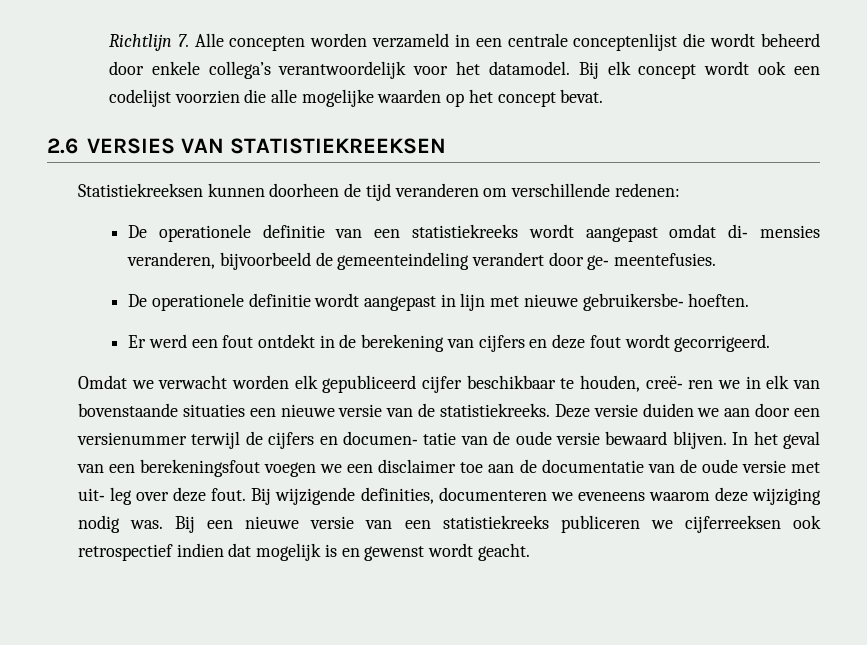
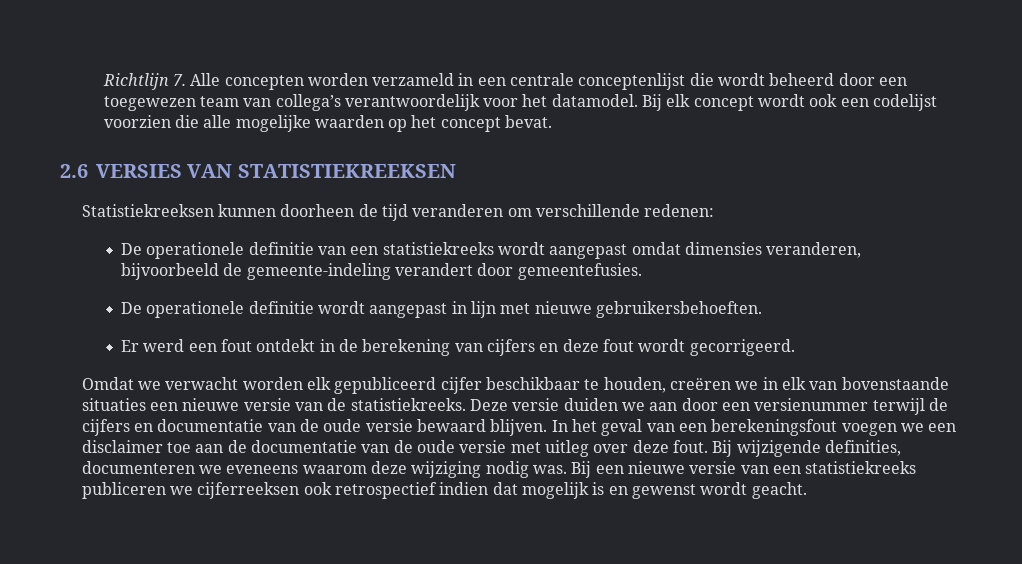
- Richtlijn 7. Alle concepten worden verzameld in een centrale conceptenlijst die wordt beheerd door enkele collega’s verantwoordelijk voor het datamodel.
+ Richtlijn 7. Alle concepten worden verzameld in een centrale conceptenlijst die wordt beheerd door een toegewezen team van collega’s verantwoordelijk voor het datamodel.
- De operationele definitie van een statistiekreeks wordt aangepast omdat di‐ mensies veranderen, bijvoorbeeld de gemeenteindeling verandert door ge‐ meentefusies.
+ De operationele definitie van een statistiekreeks wordt aangepast omdat dimensies veranderen, bijvoorbeeld de gemeente-indeling verandert door gemeentefusies.
- De operationele definitie wordt aangepast in lijn met nieuwe gebruikersbe‐ hoeften.
+ De operationele definitie wordt aangepast in lijn met nieuwe gebruikersbehoeften.
- Omdat we verwacht worden elk gepubliceerd cijfer beschikbaar te houden, creë‐ ren we in elk van bovenstaande situaties een nieuwe versie van de statistiekreeks.
+ Omdat we verwacht worden elk gepubliceerd cijfer beschikbaar te houden, creëren we in elk van bovenstaande situaties een nieuwe versie van de statistiekreeks.
- Deze versie duiden we aan door een versienummer terwijl de cijfers en documen‐ tatie van de oude versie bewaard blijven.
+ Deze versie duiden we aan door een versienummer terwijl de cijfers en documentatie van de oude versie bewaard blijven.
- In het geval van een berekeningsfout voegen we een disclaimer toe aan de documentatie van de oude versie met uit‐ leg over deze fout.
+ In het geval van een berekeningsfout voegen we een disclaimer toe aan de documentatie van de oude versie met uitleg over deze fout.

